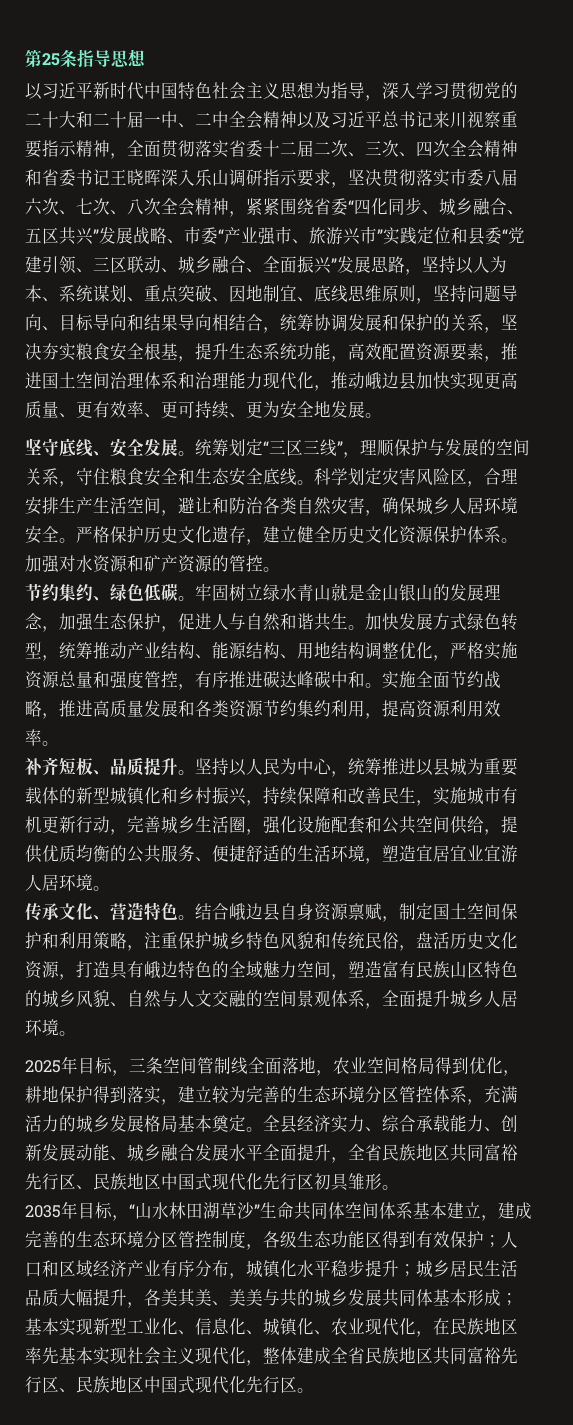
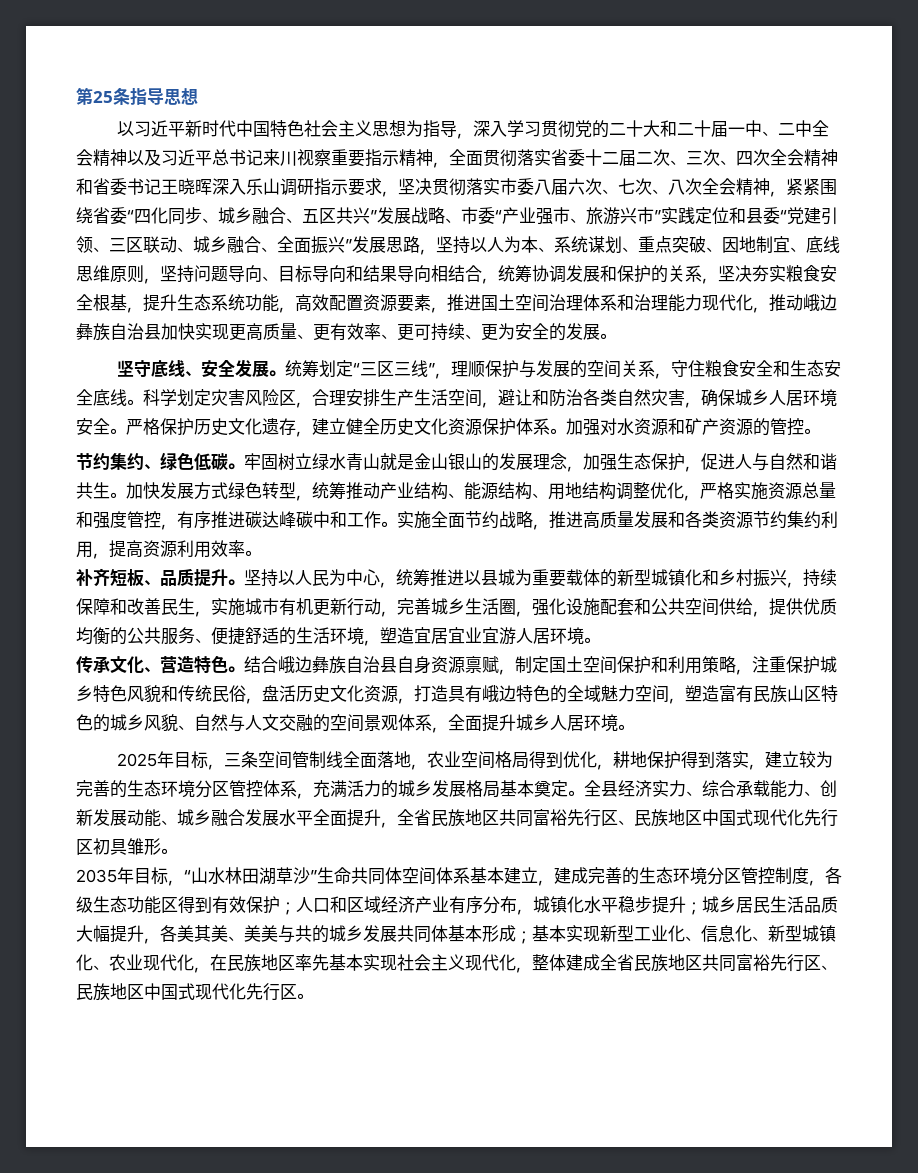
- 以习近平新时代中国特色社会主义思想为指导，深入学习贯彻党的二十大和二十届一中、二中全会精神以及习近平总书记来川视察重要指示精神，全面贯彻落实省委十二届二次、三次、四次全会精神和省委书记王晓晖深入乐山调研指示要求，坚决贯彻落实市委八届六次、七次、八次全会精神，紧紧围绕省委“四化同步、城乡融合、五区共兴”发展战略、市委“产业强市、旅游兴市”实践定位和县委“党建引领、三区联动、城乡融合、全面振兴”发展思路，坚持以人为本、系统谋划、重点突破、因地制宜、底线思维原则，坚持问题导向、目标导向和结果导向相结合，统筹协调发展和保护的关系，坚决夯实粮食安全根基，提升生态系统功能，高效配置资源要素，推进国土空间治理体系和治理能力现代化，推动峨边县加快实现更高质量、更有效率、更可持续、更为安全地发展。
+ 以习近平新时代中国特色社会主义思想为指导，深入学习贯彻党的二十大和二十届一中、二中全会精神以及习近平总书记来川视察重要指示精神，全面贯彻落实省委十二届二次、三次、四次全会精神和省委书记王晓晖深入乐山调研指示要求，坚决贯彻落实市委八届六次、七次、八次全会精神，紧紧围绕省委“四化同步、城乡融合、五区共兴”发展战略、市委“产业强市、旅游兴市”实践定位和县委“党建引领、三区联动、城乡融合、全面振兴”发展思路，坚持以人为本、系统谋划、重点突破、因地制宜、底线思维原则，坚持问题导向、目标导向和结果导向相结合，统筹协调发展和保护的关系，坚决夯实粮食安全根基，提升生态系统功能，高效配置资源要素，推进国土空间治理体系和治理能力现代化，推动峨边彝族自治县加快实现更高质量、更有效率、更可持续、更为安全的发展。
- 加快发展方式绿色转型，统筹推动产业结构、能源结构、用地结构调整优化，严格实施资源总量和强度管控，有序推进碳达峰碳中和。
+ 加快发展方式绿色转型，统筹推动产业结构、能源结构、用地结构调整优化，严格实施资源总量和强度管控，有序推进碳达峰碳中和工作。
- 结合峨边县自身资源禀赋，制定国土空间保护和利用策略，注重保护城乡特色风貌和传统民俗，盘活历史文化资源，打造具有峨边特色的全域魅力空间，塑造富有民族山区特色的城乡风貌、自然与人文交融的空间景观体系，全面提升城乡人居环境。
+ 结合峨边彝族自治县自身资源禀赋，制定国土空间保护和利用策略，注重保护城乡特色风貌和传统民俗，盘活历史文化资源，打造具有峨边特色的全域魅力空间，塑造富有民族山区特色的城乡风貌、自然与人文交融的空间景观体系，全面提升城乡人居环境。
- 基本实现新型工业化、信息化、城镇化、农业现代化，在民族地区率先基本实现社会主义现代化，整体建成全省民族地区共同富裕先行区、民族地区中国式现代化先行区。
+ 基本实现新型工业化、信息化、新型城镇化、农业现代化，在民族地区率先基本实现社会主义现代化，整体建成全省民族地区共同富裕先行区、民族地区中国式现代化先行区。

